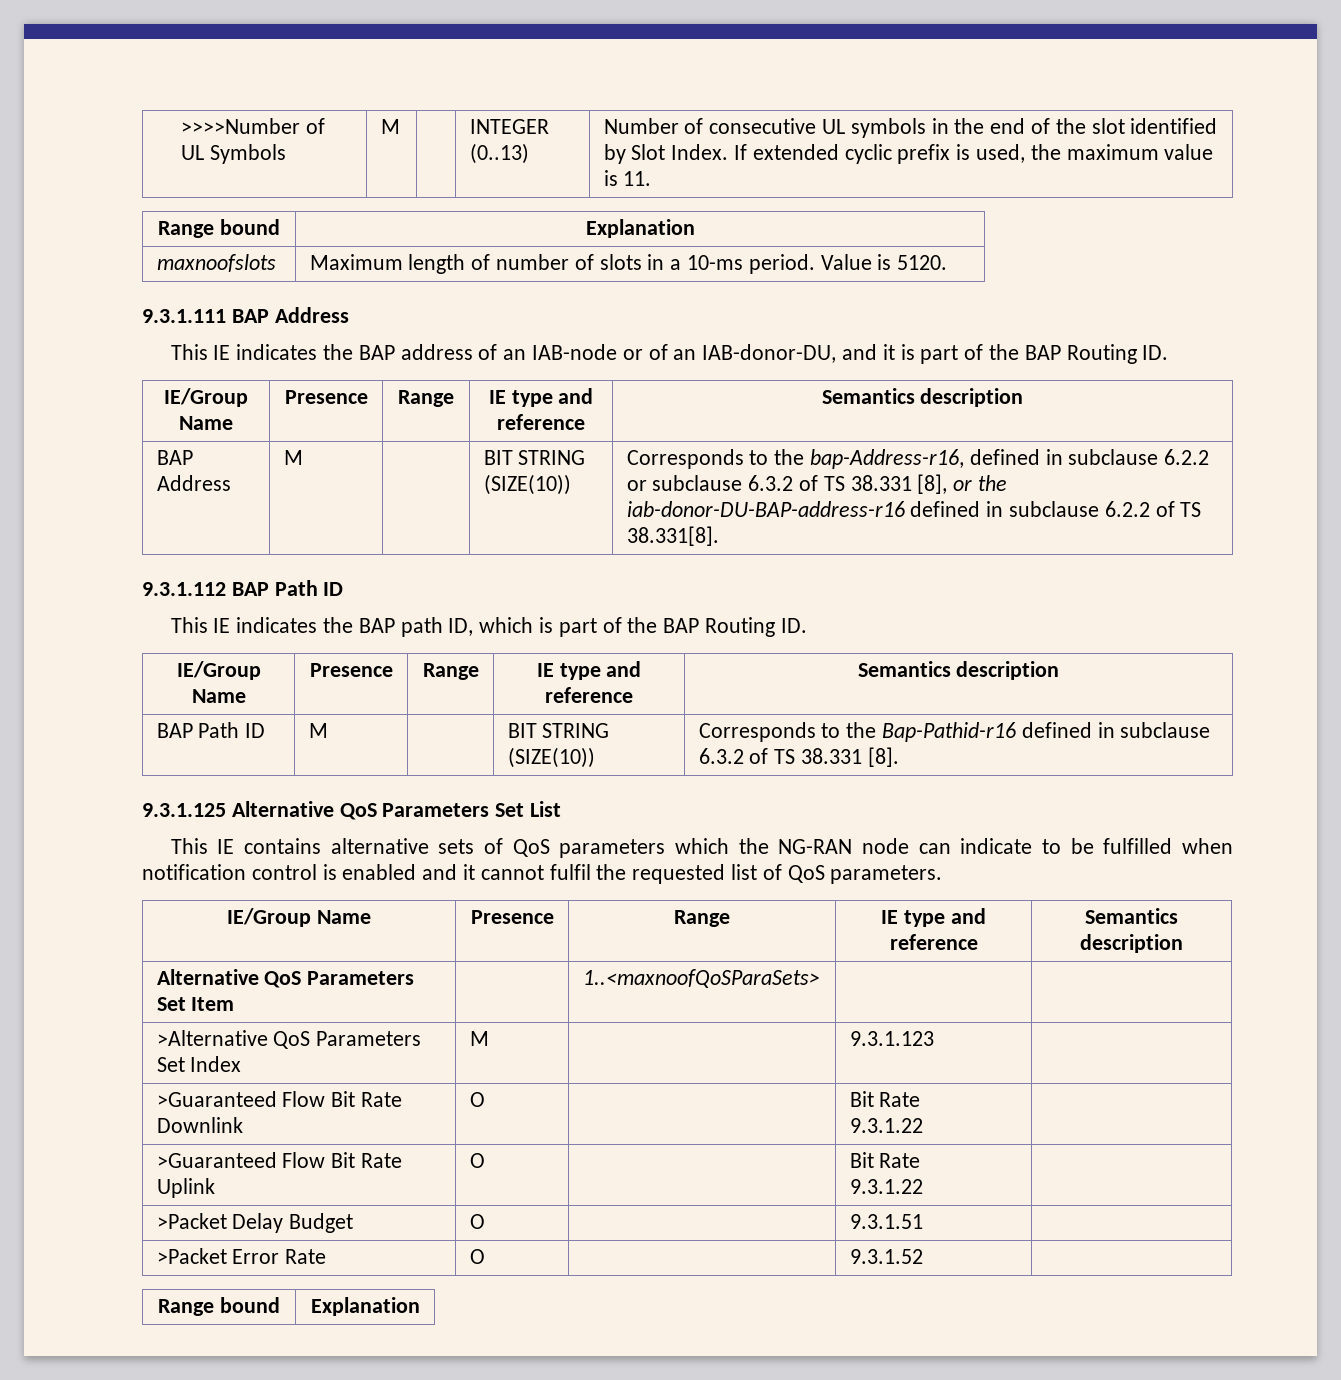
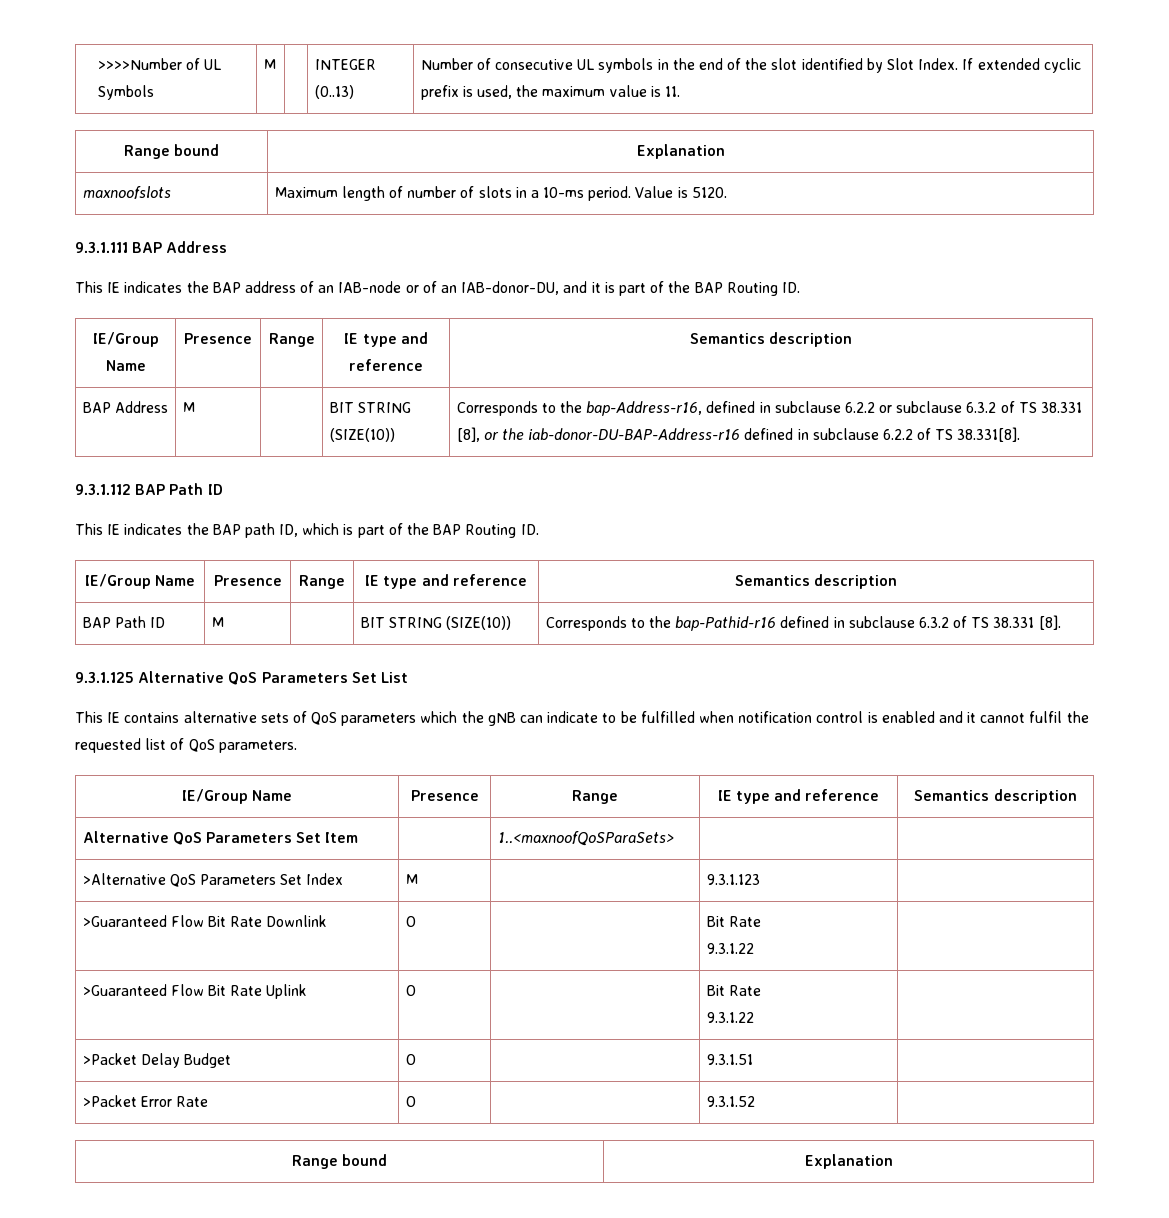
- BAP Address | M | | BIT STRING (SIZE(10)) | Corresponds to the bap-Address-r16, defined in subclause 6.2.2 or subclause 6.3.2 of TS 38.331 [8], or the iab-donor-DU-BAP-address-r16 defined in subclause 6.2.2 of TS 38.331[8].
+ BAP Address | M | | BIT STRING (SIZE(10)) | Corresponds to the bap-Address-r16, defined in subclause 6.2.2 or subclause 6.3.2 of TS 38.331 [8], or the iab-donor-DU-BAP-Address-r16 defined in subclause 6.2.2 of TS 38.331[8].
- BAP Path ID | M | | BIT STRING (SIZE(10)) | Corresponds to the Bap-Pathid-r16 defined in subclause 6.3.2 of TS 38.331 [8].
+ BAP Path ID | M | | BIT STRING (SIZE(10)) | Corresponds to the bap-Pathid-r16 defined in subclause 6.3.2 of TS 38.331 [8].
- This IE contains alternative sets of QoS parameters which the NG-RAN node can indicate to be fulfilled when notification control is enabled and it cannot fulfil the requested list of QoS parameters.
+ This IE contains alternative sets of QoS parameters which the gNB can indicate to be fulfilled when notification control is enabled and it cannot fulfil the requested list of QoS parameters.

